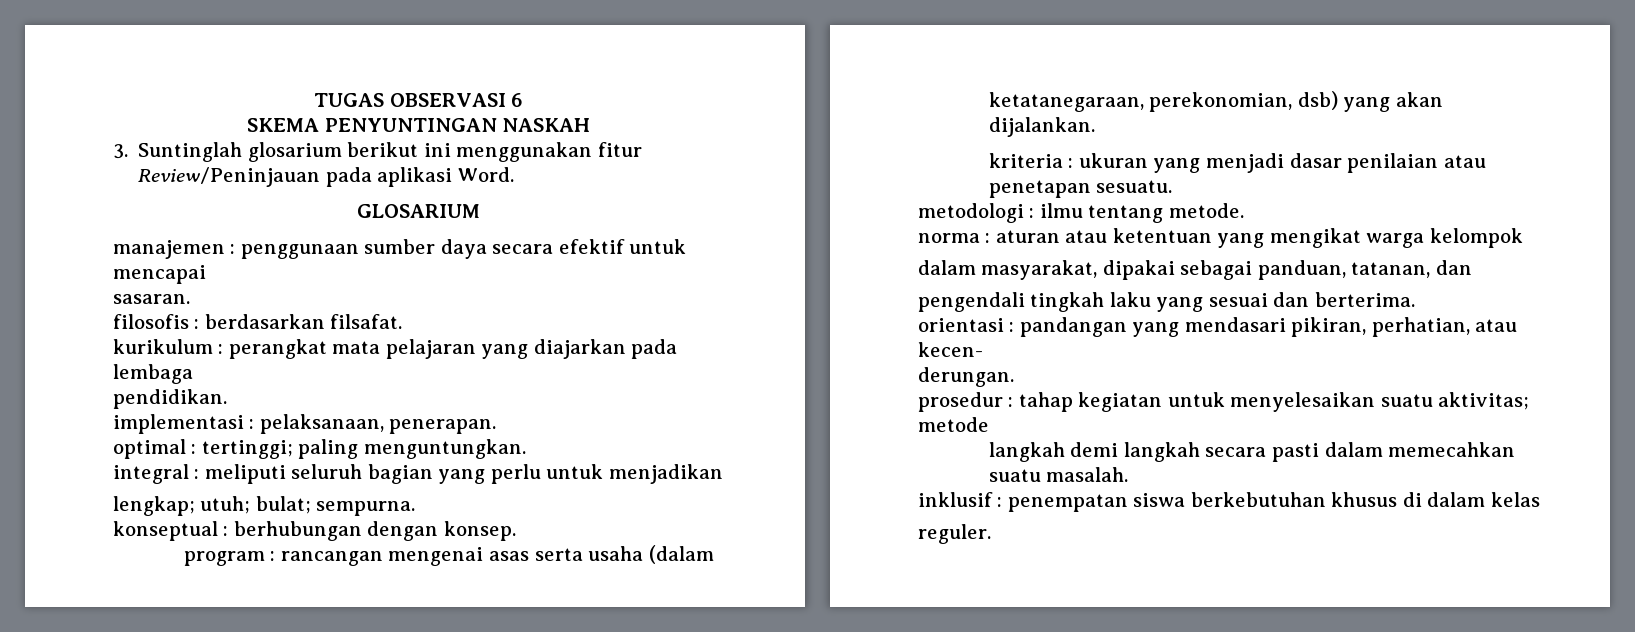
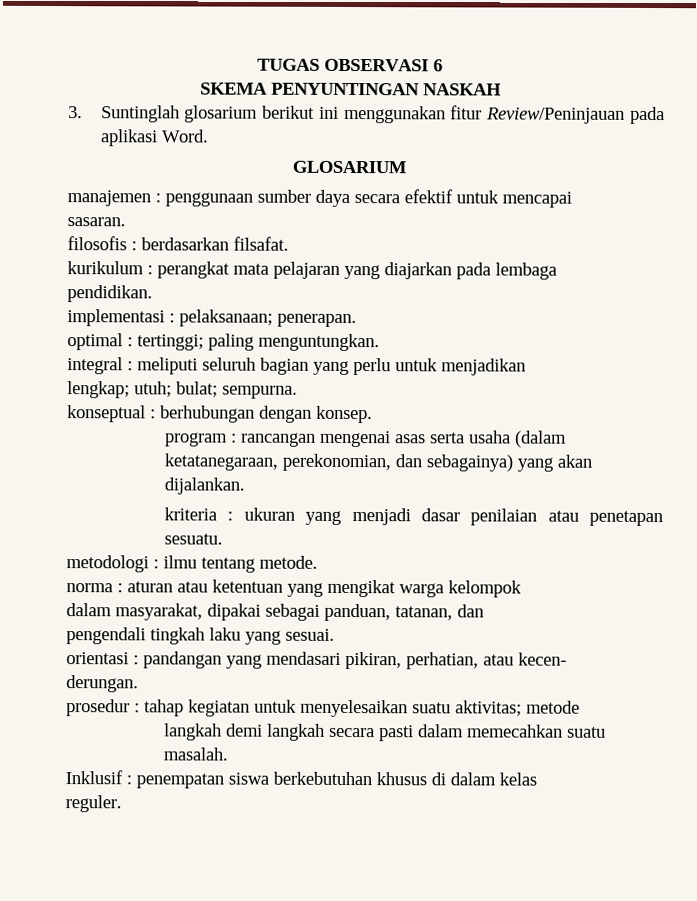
- implementasi : pelaksanaan, penerapan.
+ implementasi : pelaksanaan; penerapan.
- program : rancangan mengenai asas serta usaha (dalam ketatanegaraan, perekonomian, dsb) yang akan dijalankan.
+ program : rancangan mengenai asas serta usaha (dalam ketatanegaraan, perekonomian, dan sebagainya) yang akan dijalankan.
- pengendali tingkah laku yang sesuai dan berterima.
+ pengendali tingkah laku yang sesuai.
- inklusif : penempatan siswa berkebutuhan khusus di dalam kelas
+ Inklusif : penempatan siswa berkebutuhan khusus di dalam kelas

